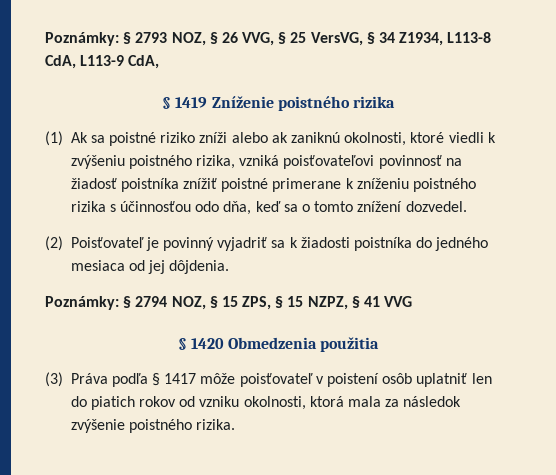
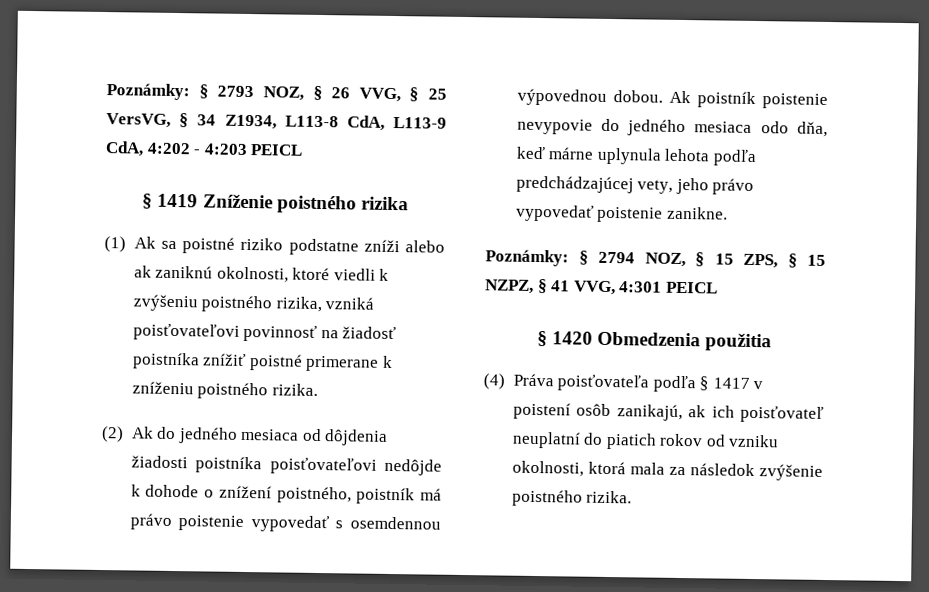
- Poznámky: § 2793 NOZ, § 26 VVG, § 25 VersVG, § 34 Z1934, L113-8 CdA, L113-9 CdA,
+ Poznámky: § 2793 NOZ, § 26 VVG, § 25 VersVG, § 34 Z1934, L113-8 CdA, L113-9 CdA, 4:202 - 4:203 PEICL
- (1) Ak sa poistné riziko zníži alebo ak zaniknú okolnosti, ktoré viedli k zvýšeniu poistného rizika, vzniká poisťovateľovi povinnosť na žiadosť poistníka znížiť poistné primerane k zníženiu poistného rizika s účinnosťou odo dňa, keď sa o tomto znížení dozvedel.
- (2) Poisťovateľ je povinný vyjadriť sa k žiadosti poistníka do jedného mesiaca od jej dôjdenia.
+ (1) Ak sa poistné riziko podstatne zníži alebo ak zaniknú okolnosti, ktoré viedli k zvýšeniu poistného rizika, vzniká poisťovateľovi povinnosť na žiadosť poistníka znížiť poistné primerane k zníženiu poistného rizika.
+ (2) Ak do jedného mesiaca od dôjdenia žiadosti poistníka poisťovateľovi nedôjde k dohode o znížení poistného, poistník má právo poistenie vypovedať s osemdennou výpovednou dobou. Ak poistník poistenie nevypovie do jedného mesiaca odo dňa, keď márne uplynula lehota podľa predchádzajúcej vety, jeho právo vypovedať poistenie zanikne.
- Poznámky: § 2794 NOZ, § 15 ZPS, § 15 NZPZ, § 41 VVG
+ Poznámky: § 2794 NOZ, § 15 ZPS, § 15 NZPZ, § 41 VVG, 4:301 PEICL
- (3) Práva podľa § 1417 môže poisťovateľ v poistení osôb uplatniť len do piatich rokov od vzniku okolnosti, ktorá mala za následok zvýšenie poistného rizika.
+ (4) Práva poisťovateľa podľa § 1417 v poistení osôb zanikajú, ak ich poisťovateľ neuplatní do piatich rokov od vzniku okolnosti, ktorá mala za následok zvýšenie poistného rizika.

